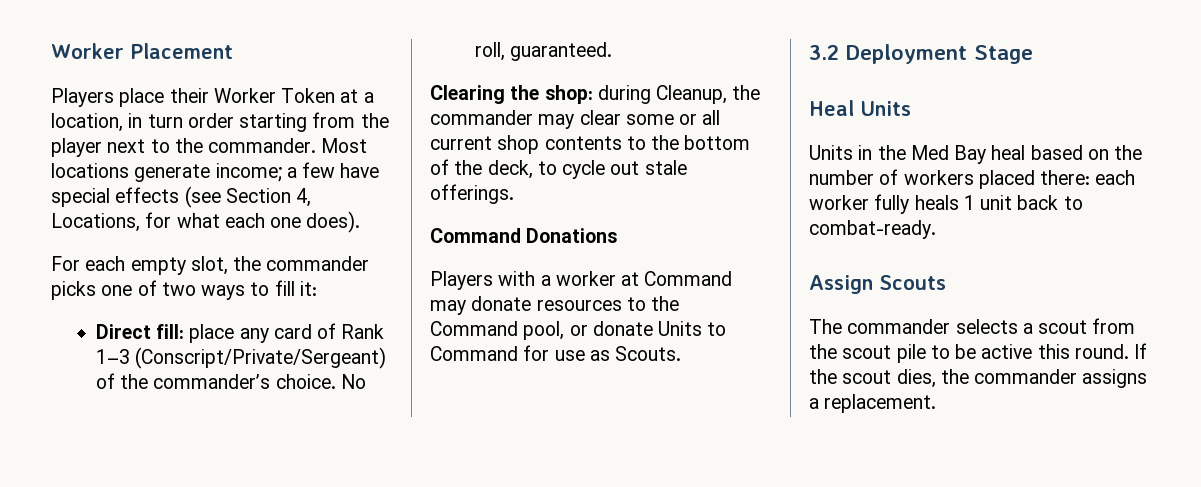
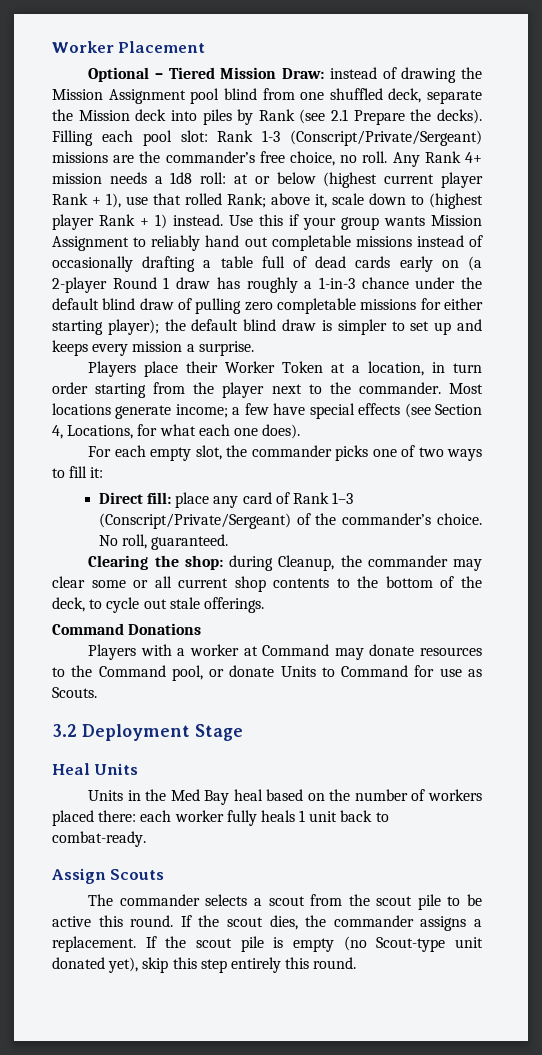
+ Optional – Tiered Mission Draw: instead of drawing the Mission Assignment pool blind from one shuffled deck, separate the Mission deck into piles by Rank (see 2.1 Prepare the decks). Filling each pool slot: Rank 1-3 (Conscript/Private/Sergeant) missions are the commander’s free choice, no roll. Any Rank 4+ mission needs a 1d8 roll: at or below (highest current player Rank + 1), use that rolled Rank; above it, scale down to (highest player Rank + 1) instead. Use this if your group wants Mission Assignment to reliably hand out completable missions instead of occasionally drafting a table full of dead cards early on (a 2-player Round 1 draw has roughly a 1-in-3 chance under the default blind draw of pulling zero completable missions for either starting player); the default blind draw is simpler to set up and keeps every mission a surprise.
+ If the scout pile is empty (no Scout-type unit donated yet), skip this step entirely this round.

